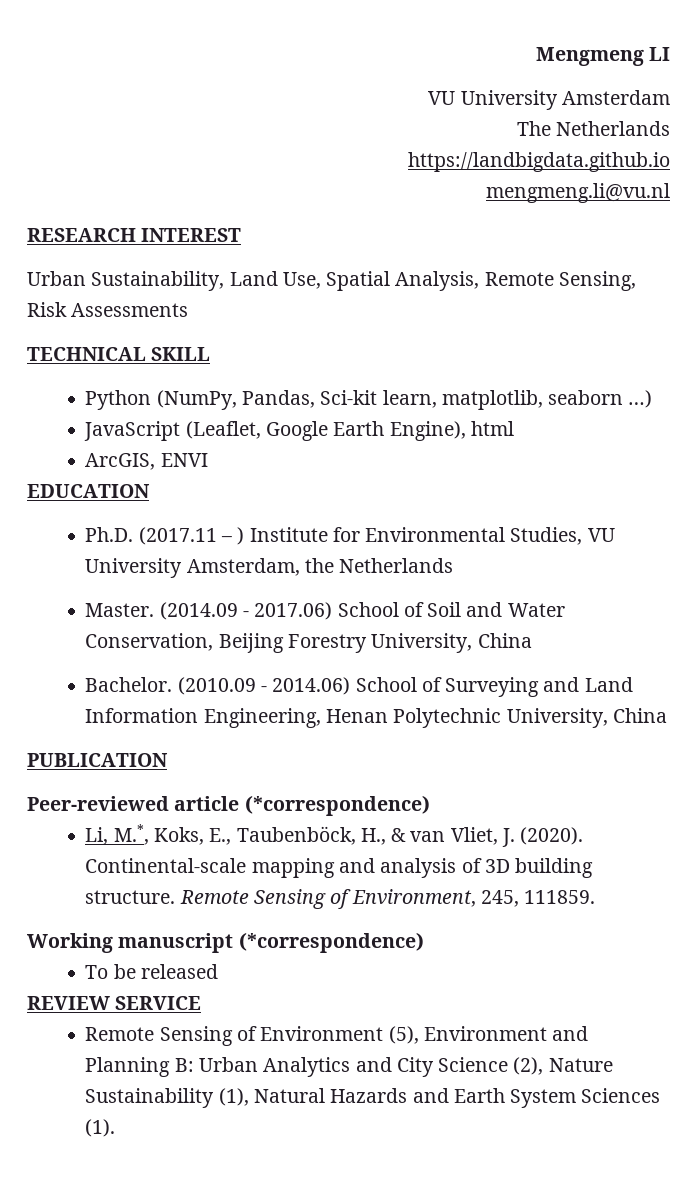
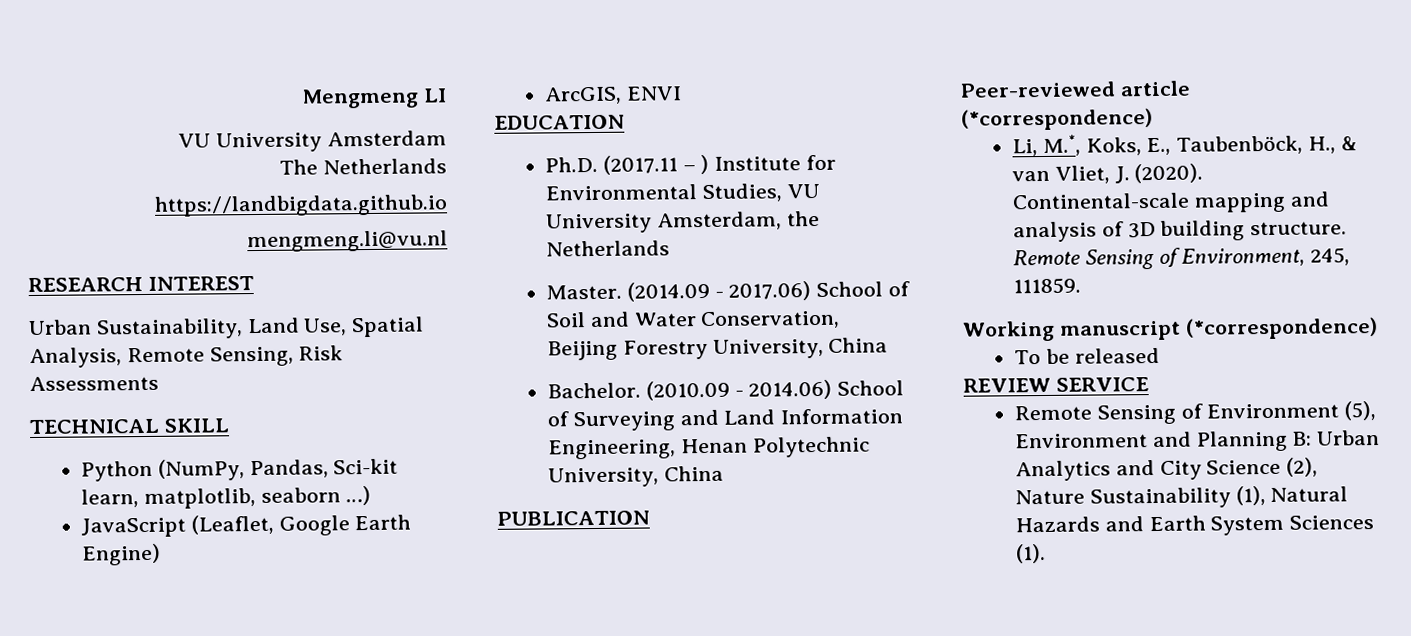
- JavaScript (Leaflet, Google Earth Engine), html
+ JavaScript (Leaflet, Google Earth Engine)

